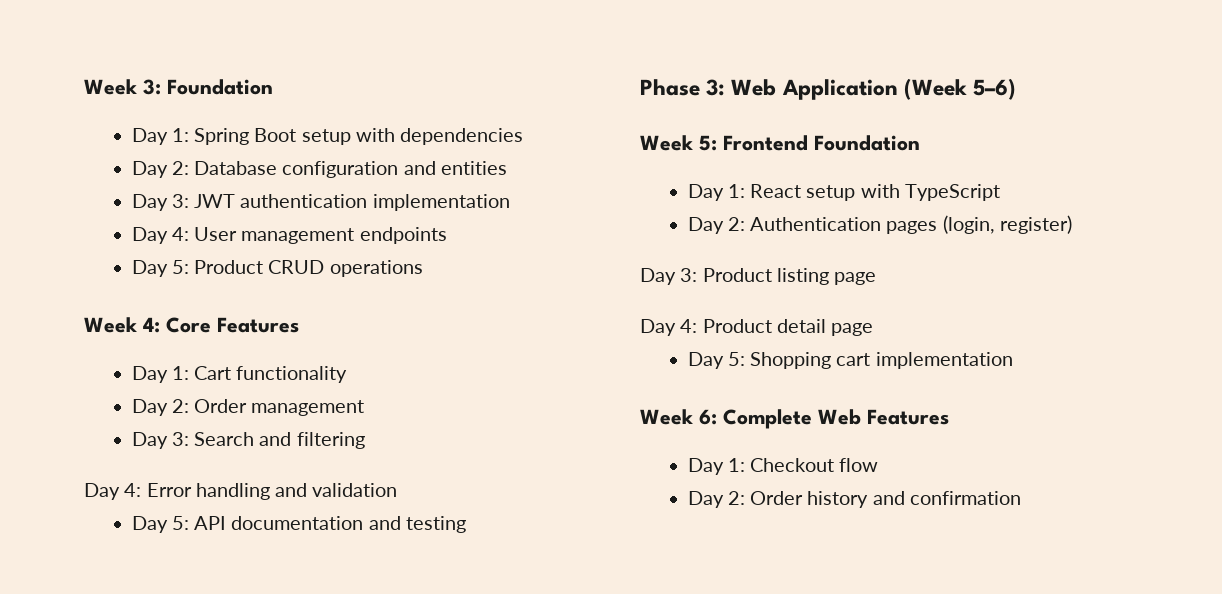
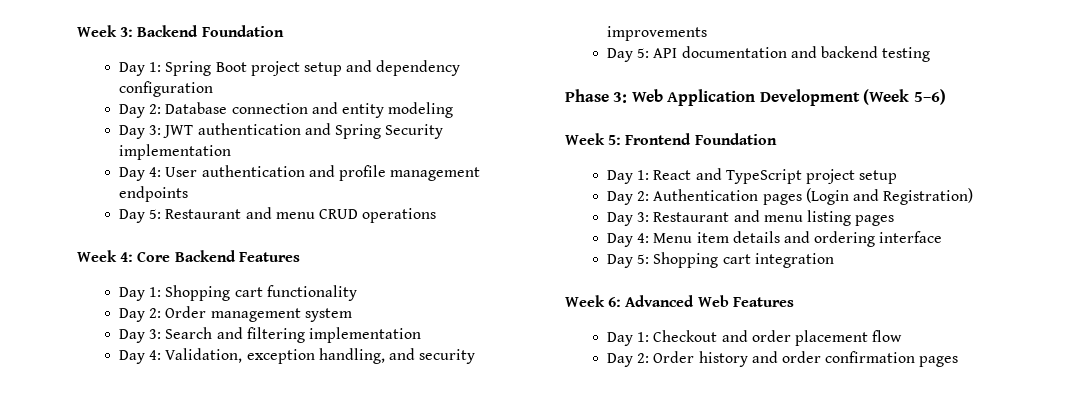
- Week 3: Foundation
+ Week 3: Backend Foundation
- Day 1: Spring Boot setup with dependencies
+ Day 1: Spring Boot project setup and dependency configuration
- Day 2: Database configuration and entities
+ Day 2: Database connection and entity modeling
- Day 3: JWT authentication implementation
+ Day 3: JWT authentication and Spring Security implementation
- Day 4: User management endpoints
+ Day 4: User authentication and profile management endpoints
- Day 5: Product CRUD operations
+ Day 5: Restaurant and menu CRUD operations
- Week 4: Core Features
- Day 1: Cart functionality
+ Week 4: Core Backend Features
+ Day 1: Shopping cart functionality
- Day 2: Order management
+ Day 2: Order management system
- Day 3: Search and filtering
- Day 4: Error handling and validation
+ Day 3: Search and filtering implementation
+ Day 4: Validation, exception handling, and security improvements
- Day 5: API documentation and testing
+ Day 5: API documentation and backend testing
- Phase 3: Web Application (Week 5–6)
+ Phase 3: Web Application Development (Week 5–6)
- Day 1: React setup with TypeScript
+ Day 1: React and TypeScript project setup
- Day 2: Authentication pages (login, register)
- Day 3: Product listing page
- Day 4: Product detail page
+ Day 2: Authentication pages (Login and Registration)
+ Day 3: Restaurant and menu listing pages
+ Day 4: Menu item details and ordering interface
- Day 5: Shopping cart implementation
+ Day 5: Shopping cart integration
- Week 6: Complete Web Features
+ Week 6: Advanced Web Features
- Day 1: Checkout flow
+ Day 1: Checkout and order placement flow
- Day 2: Order history and confirmation
+ Day 2: Order history and order confirmation pages

